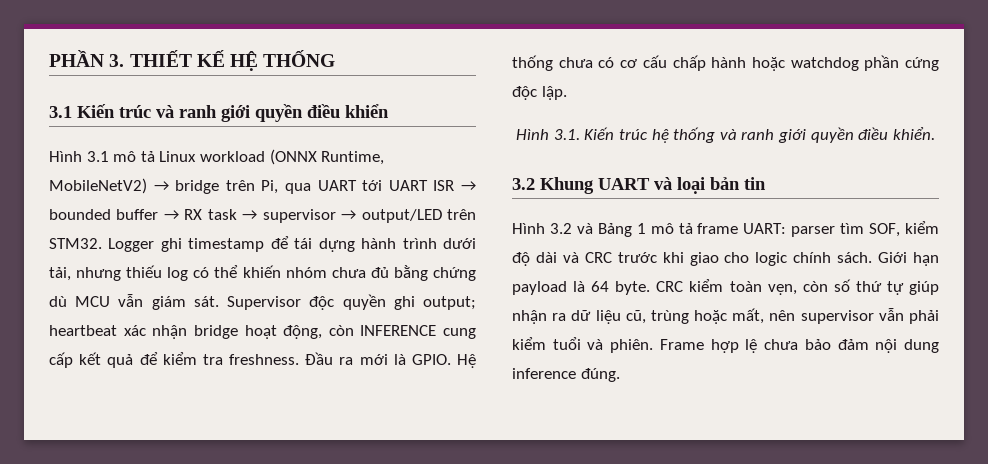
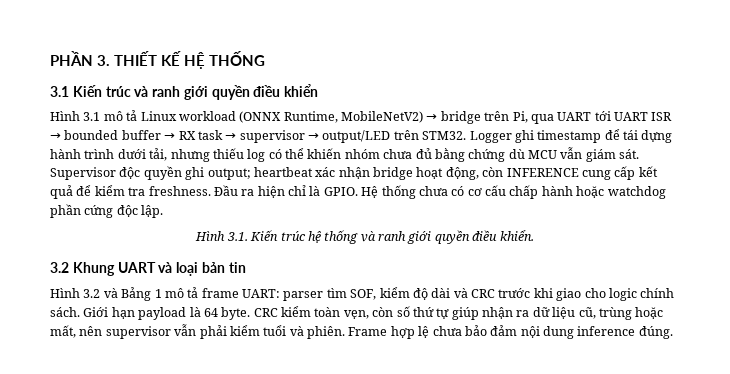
- Đầu ra mới là GPIO.
+ Đầu ra hiện chỉ là GPIO.

